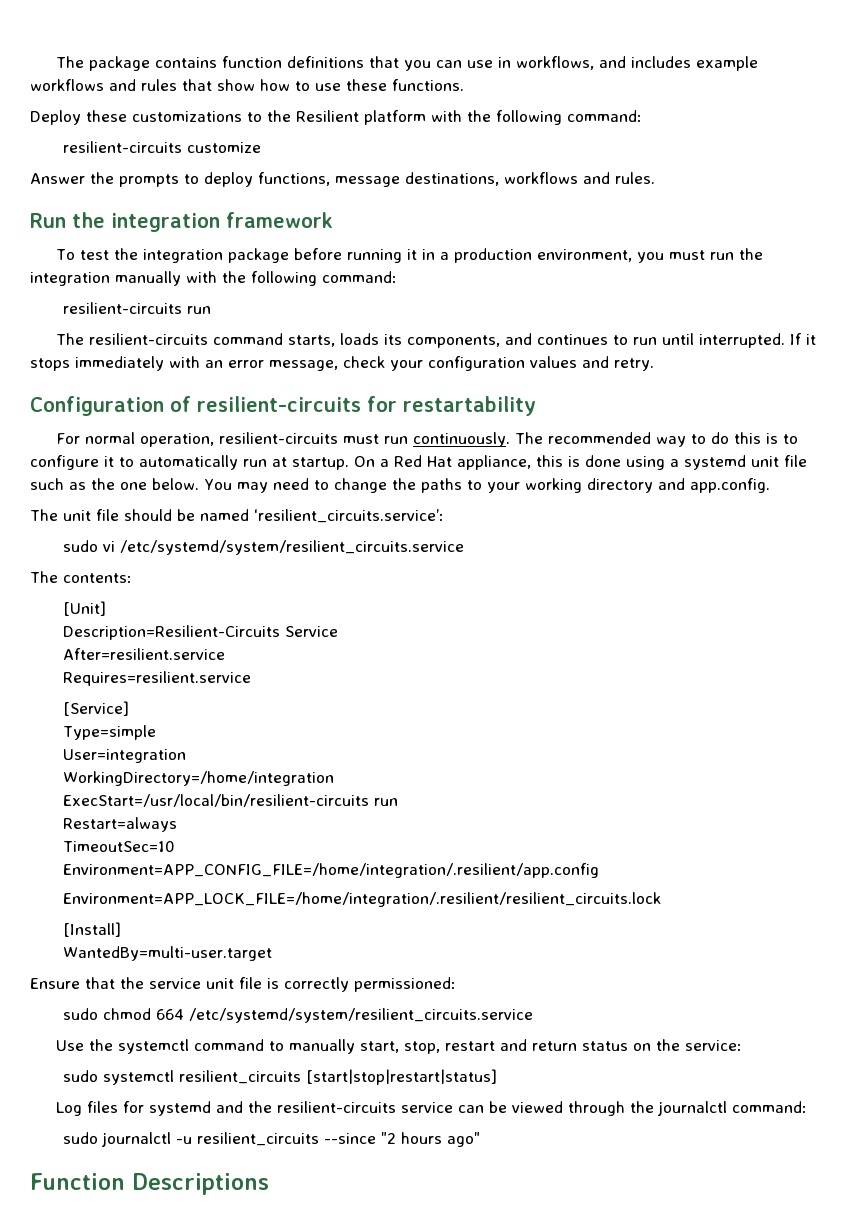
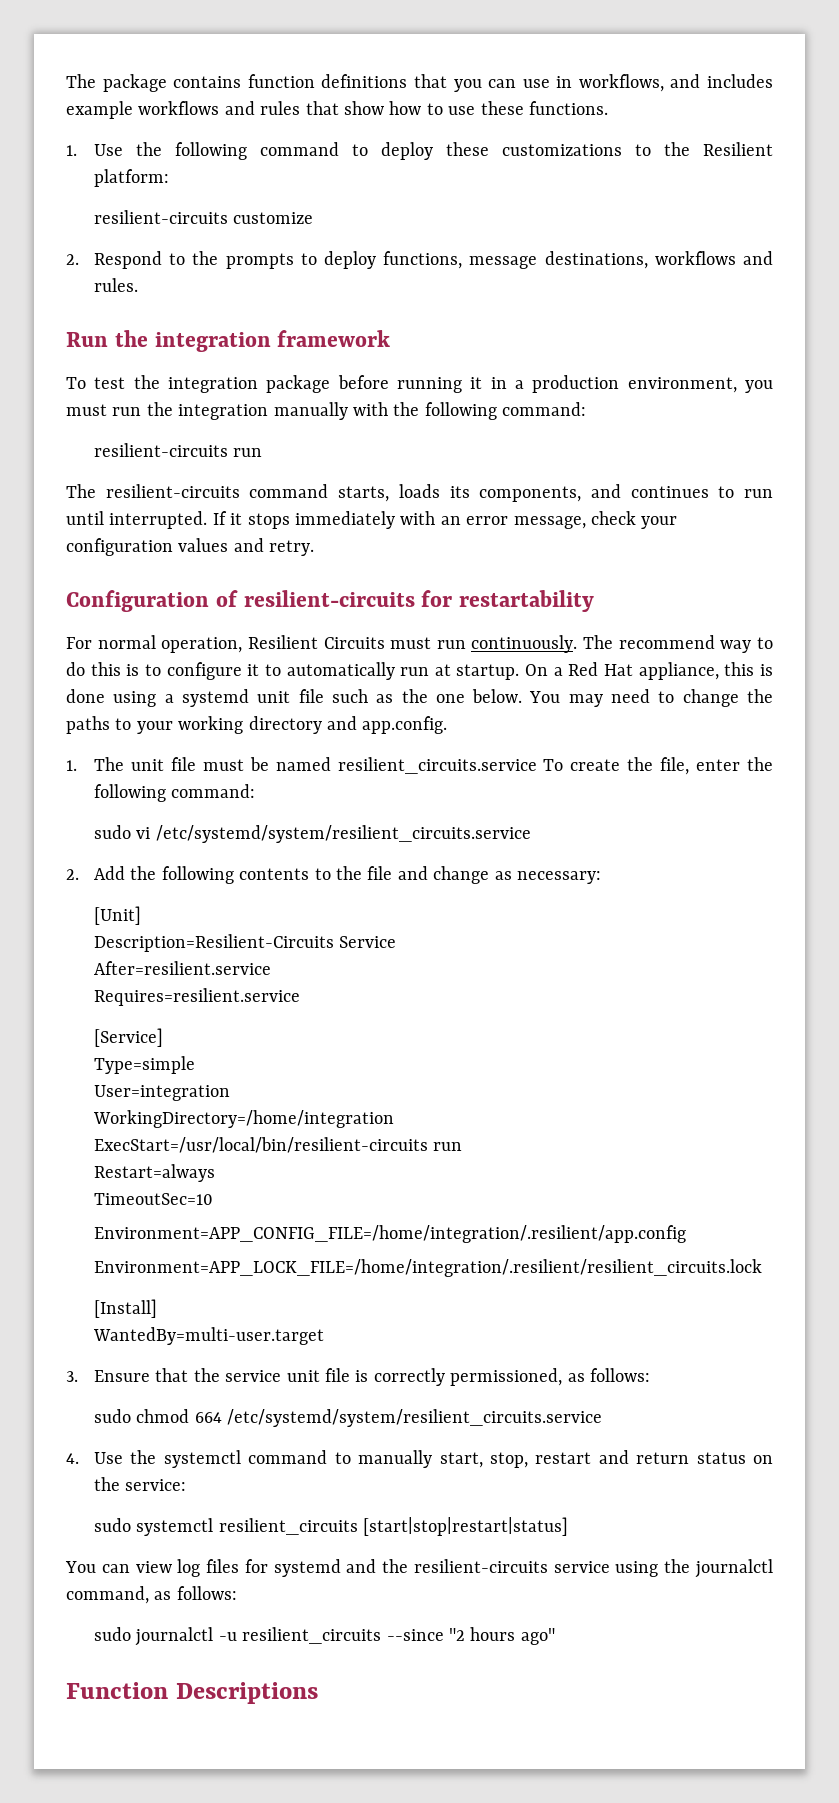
- Deploy these customizations to the Resilient platform with the following command:
+ 1. Use the following command to deploy these customizations to the Resilient platform:
- Answer the prompts to deploy functions, message destinations, workflows and rules.
+ 2. Respond to the prompts to deploy functions, message destinations, workflows and rules.
- For normal operation, resilient-circuits must run continuously.
+ For normal operation, Resilient Circuits must run continuously.
- The recommended way to do this is to configure it to automatically run at startup.
+ The recommend way to do this is to configure it to automatically run at startup.
- The unit file should be named ‘resilient_circuits.service’:
+ 1. The unit file must be named resilient_circuits.service To create the file, enter the following command:
  sudo vi /etc/systemd/system/resilient_circuits.service
- The contents:
+ 2. Add the following contents to the file and change as necessary:
- Ensure that the service unit file is correctly permissioned:
+ 3. Ensure that the service unit file is correctly permissioned, as follows:
- Use the systemctl command to manually start, stop, restart and return status on the service:
+ 4. Use the systemctl command to manually start, stop, restart and return status on the service:
- Log files for systemd and the resilient-circuits service can be viewed through the journalctl command:
+ You can view log files for systemd and the resilient-circuits service using the journalctl command, as follows:

